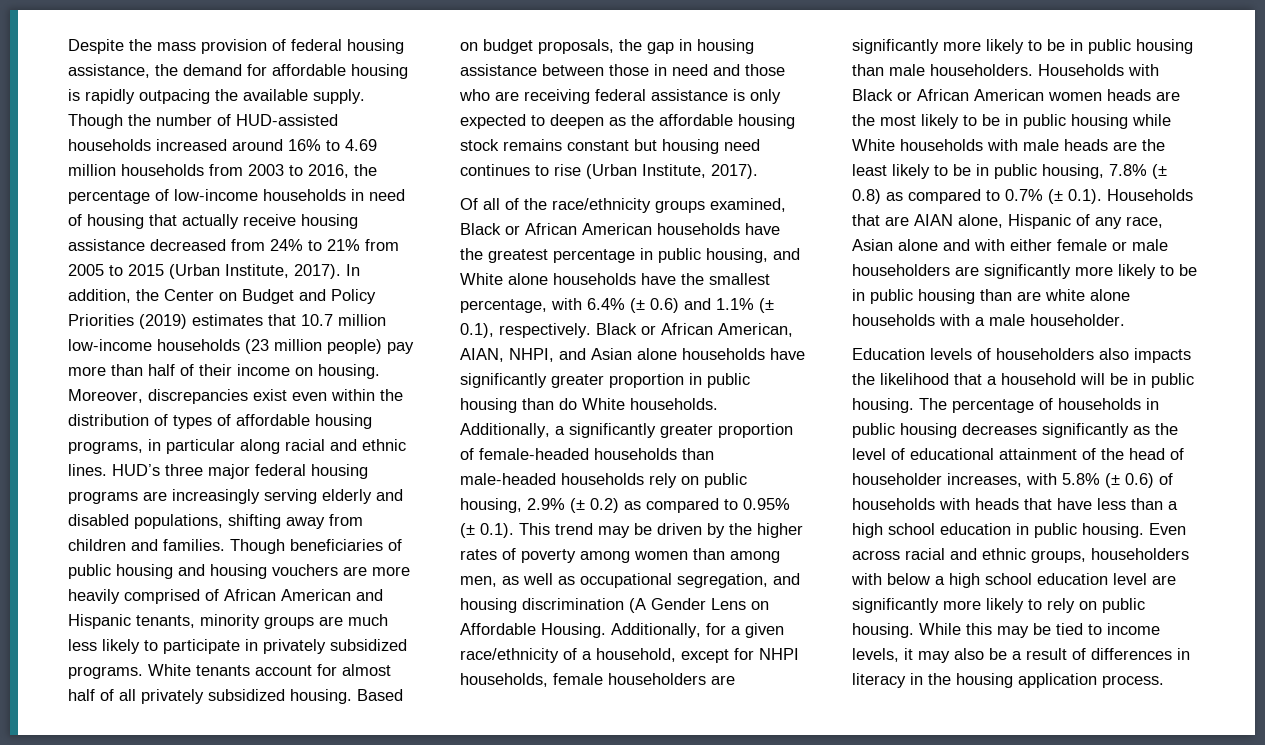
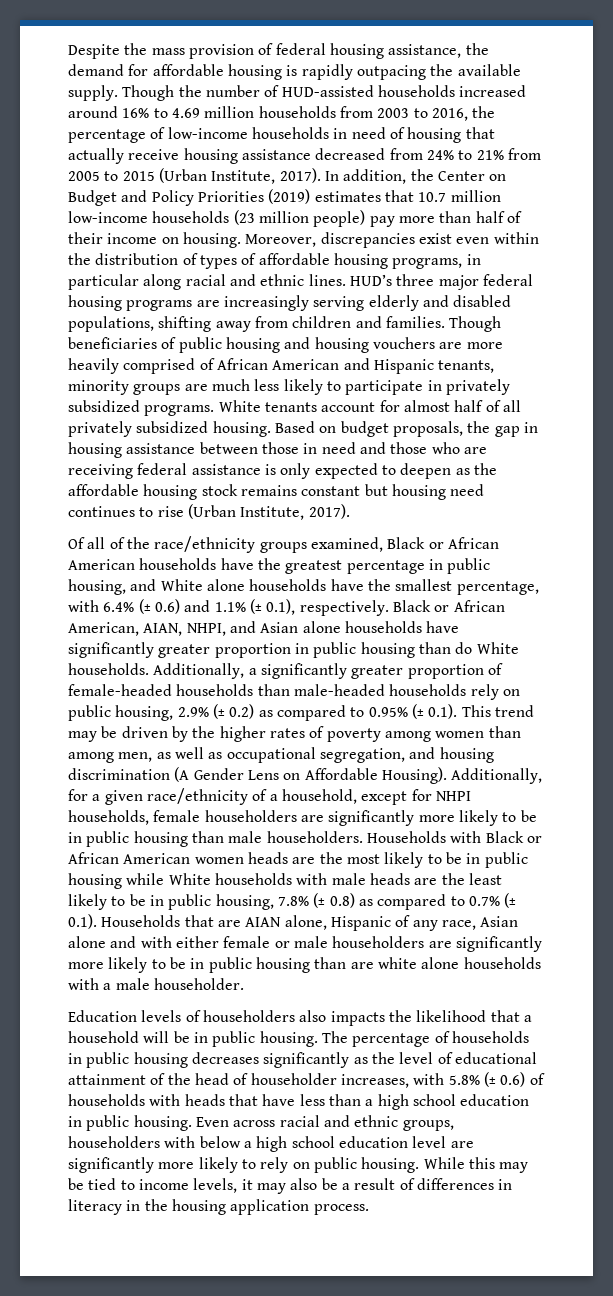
- Additionally, a significantly greater proportion of female-headed households than male-headed households rely on public housing, 2.9% (± 0.2) as compared to 0.95% (± 0.1). This trend may be driven by the higher rates of poverty among women than among men, as well as occupational segregation, and housing discrimination (A Gender Lens on Affordable Housing.
+ Additionally, a significantly greater proportion of female-headed households than male-headed households rely on public housing, 2.9% (± 0.2) as compared to 0.95% (± 0.1). This trend may be driven by the higher rates of poverty among women than among men, as well as occupational segregation, and housing discrimination (A Gender Lens on Affordable Housing).

